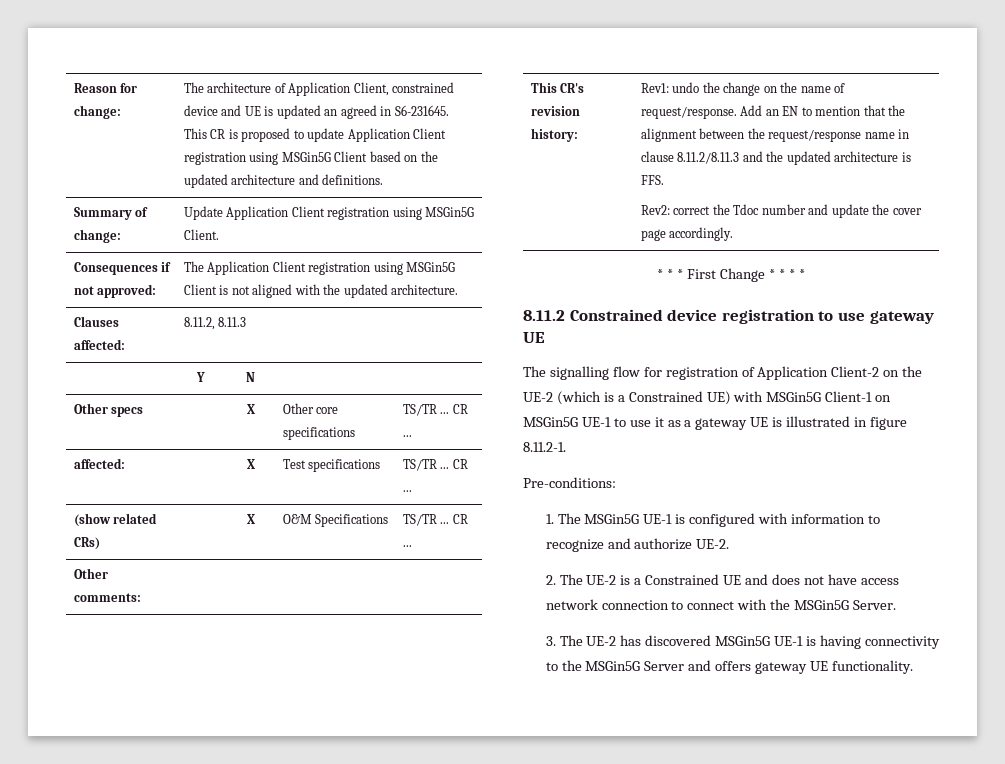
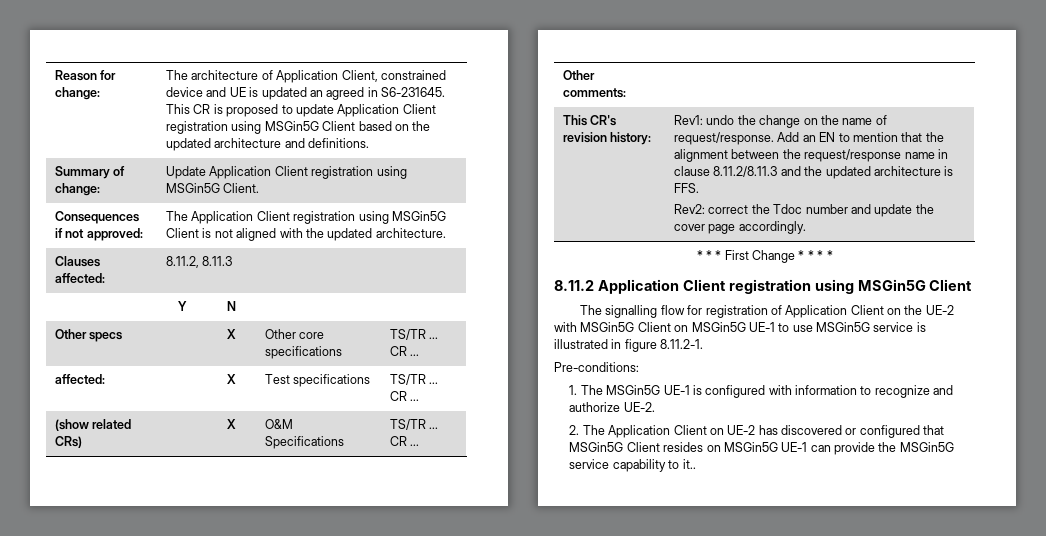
- 8.11.2 Constrained device registration to use gateway UE
+ 8.11.2 Application Client registration using MSGin5G Client
- The signalling flow for registration of Application Client-2 on the UE-2 (which is a Constrained UE) with MSGin5G Client-1 on MSGin5G UE-1 to use it as a gateway UE is illustrated in figure 8.11.2-1.
+ The signalling flow for registration of Application Client on the UE-2 with MSGin5G Client on MSGin5G UE-1 to use MSGin5G service is illustrated in figure 8.11.2-1.
- 2. The UE-2 is a Constrained UE and does not have access network connection to connect with the MSGin5G Server.
- 3. The UE-2 has discovered MSGin5G UE-1 is having connectivity to the MSGin5G Server and offers gateway UE functionality.
+ 2. The Application Client on UE-2 has discovered or configured that MSGin5G Client resides on MSGin5G UE-1 can provide the MSGin5G service capability to it..

